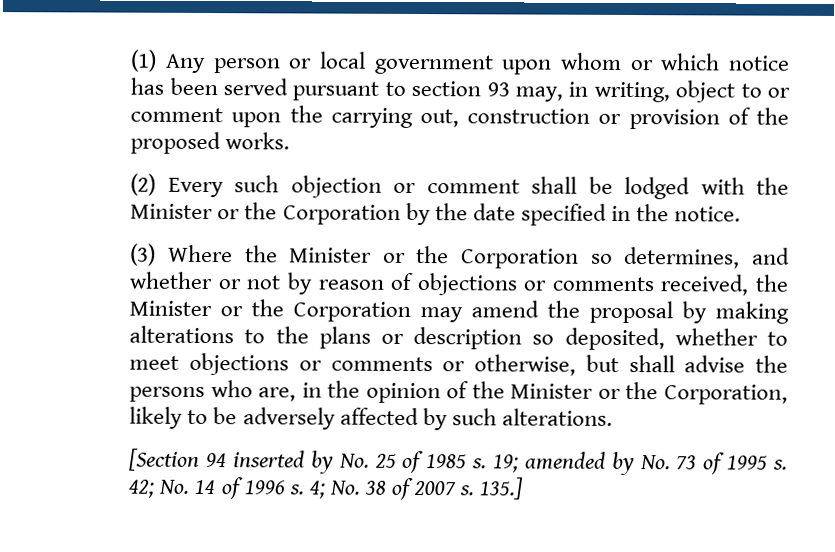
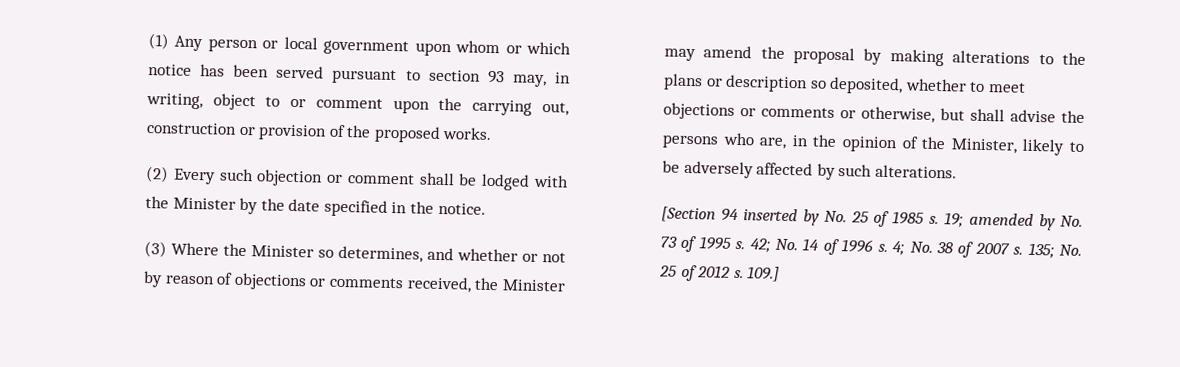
- (2) Every such objection or comment shall be lodged with the Minister or the Corporation by the date specified in the notice.
+ (2) Every such objection or comment shall be lodged with the Minister by the date specified in the notice.
- (3) Where the Minister or the Corporation so determines, and whether or not by reason of objections or comments received, the Minister or the Corporation may amend the proposal by making alterations to the plans or description so deposited, whether to meet objections or comments or otherwise, but shall advise the persons who are, in the opinion of the Minister or the Corporation, likely to be adversely affected by such alterations.
+ (3) Where the Minister so determines, and whether or not by reason of objections or comments received, the Minister may amend the proposal by making alterations to the plans or description so deposited, whether to meet objections or comments or otherwise, but shall advise the persons who are, in the opinion of the Minister, likely to be adversely affected by such alterations.
- 135.]
+ 135; No. 25 of 2012 s. 109.]

